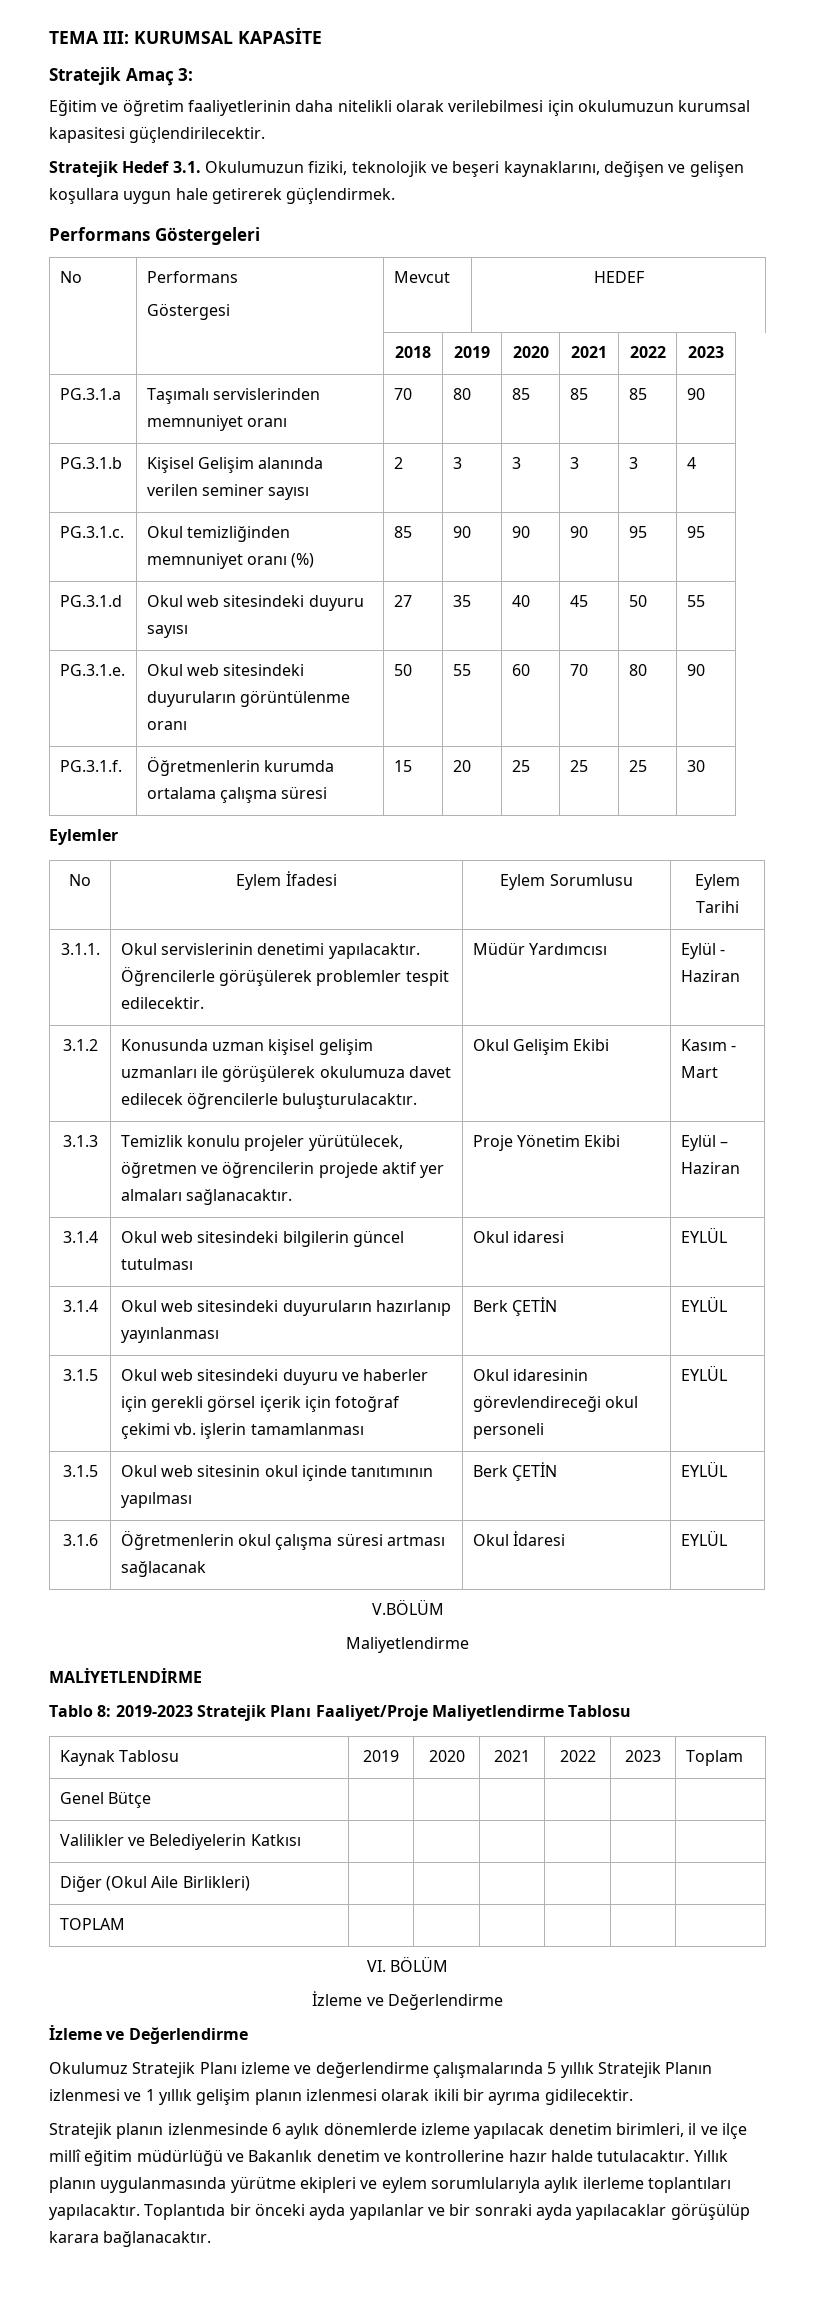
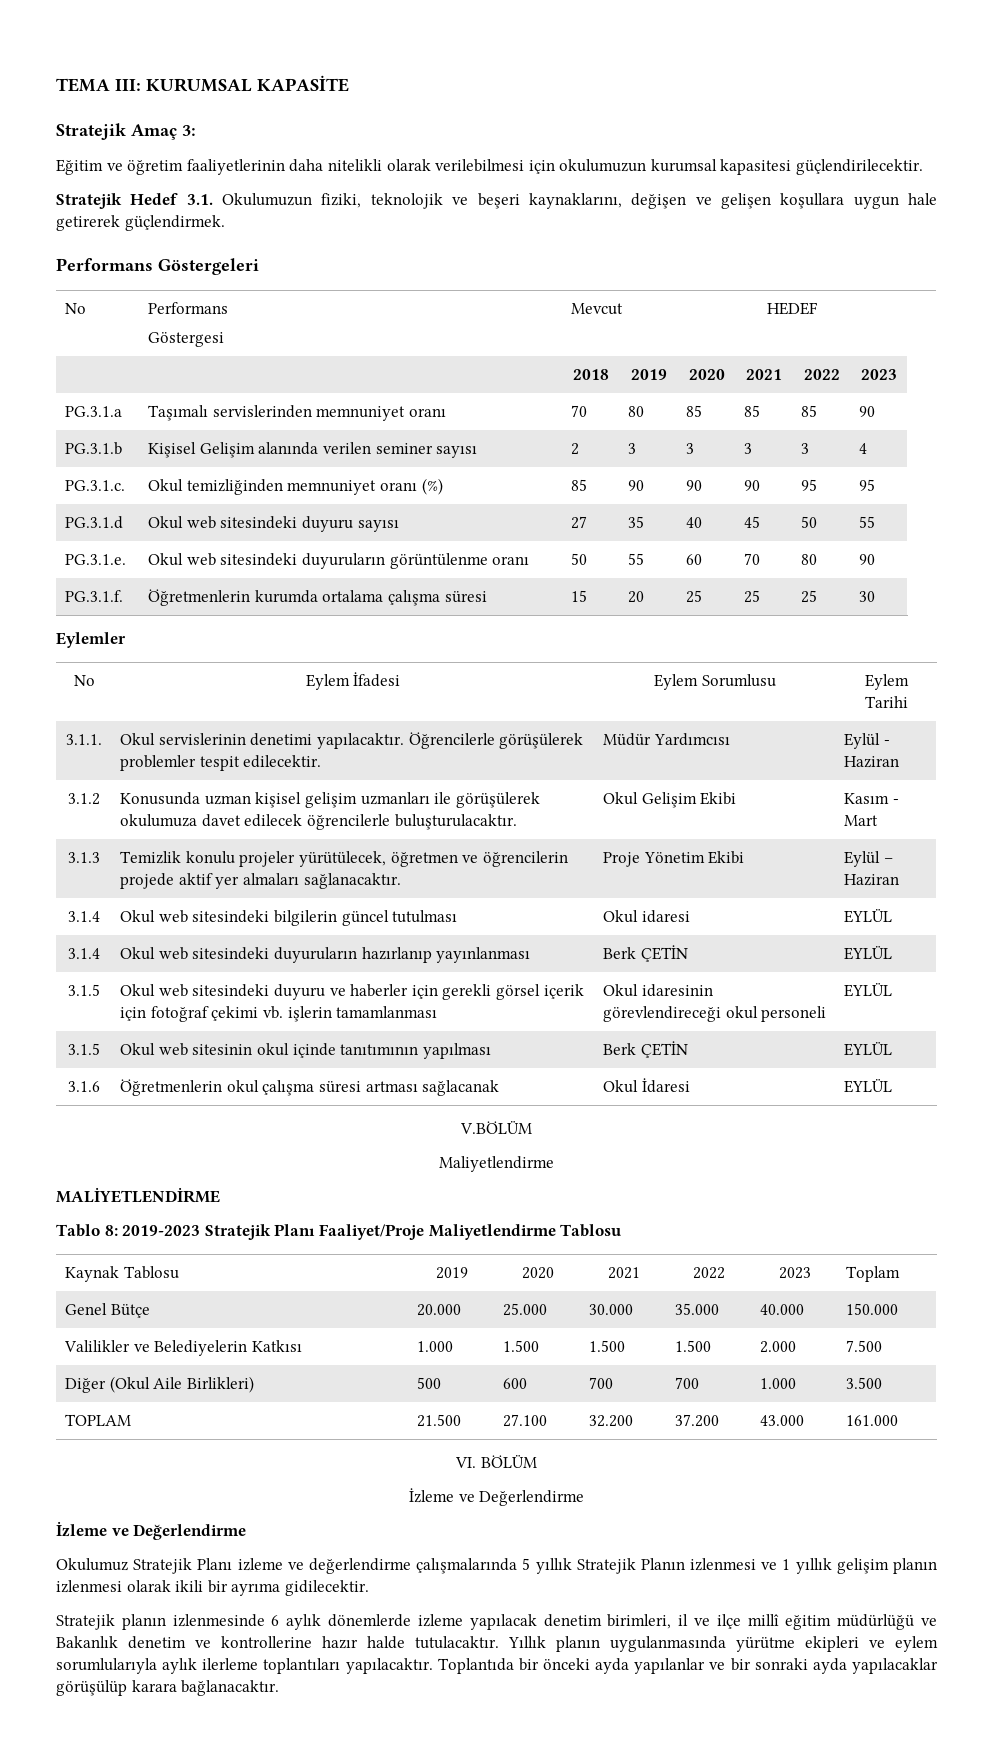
- Genel Bütçe | | | | | |
- Valilikler ve Belediyelerin Katkısı | | | | | |
- Diğer (Okul Aile Birlikleri) | | | | | |
- TOPLAM | | | | | |
+ Genel Bütçe | 20.000 | 25.000 | 30.000 | 35.000 | 40.000 | 150.000
+ Valilikler ve Belediyelerin Katkısı | 1.000 | 1.500 | 1.500 | 1.500 | 2.000 | 7.500
+ Diğer (Okul Aile Birlikleri) | 500 | 600 | 700 | 700 | 1.000 | 3.500
+ TOPLAM | 21.500 | 27.100 | 32.200 | 37.200 | 43.000 | 161.000

